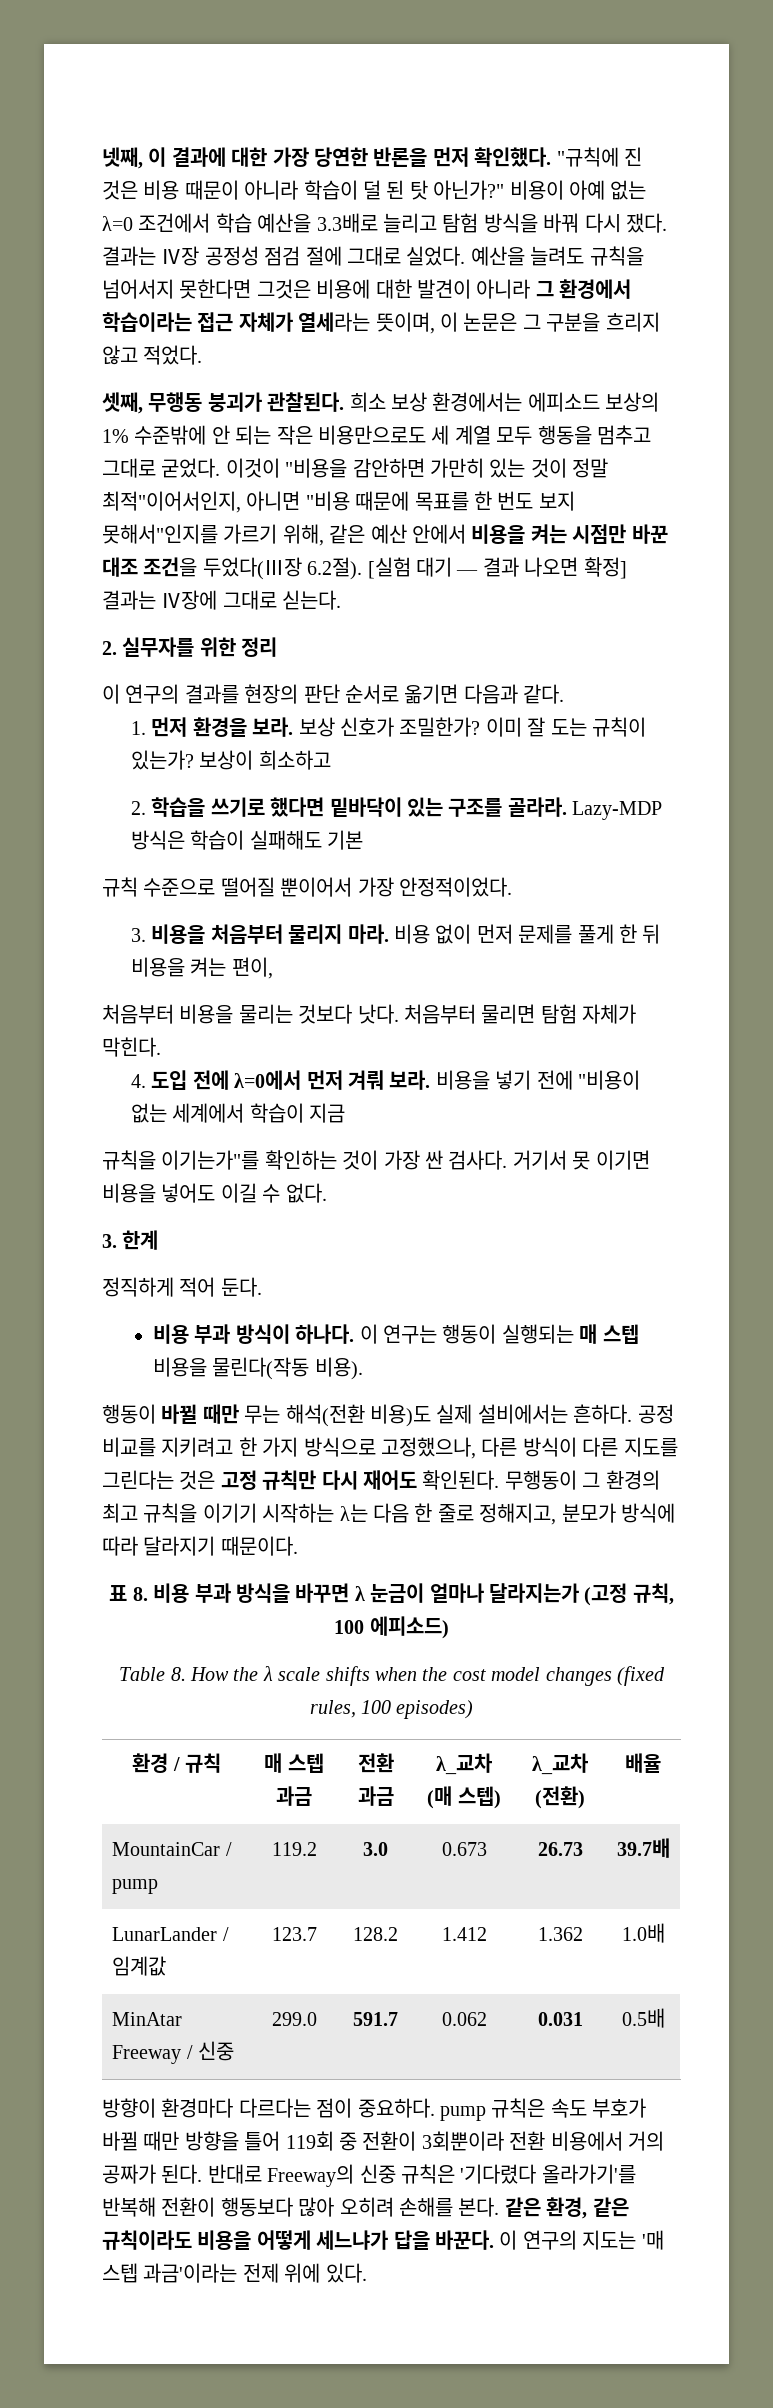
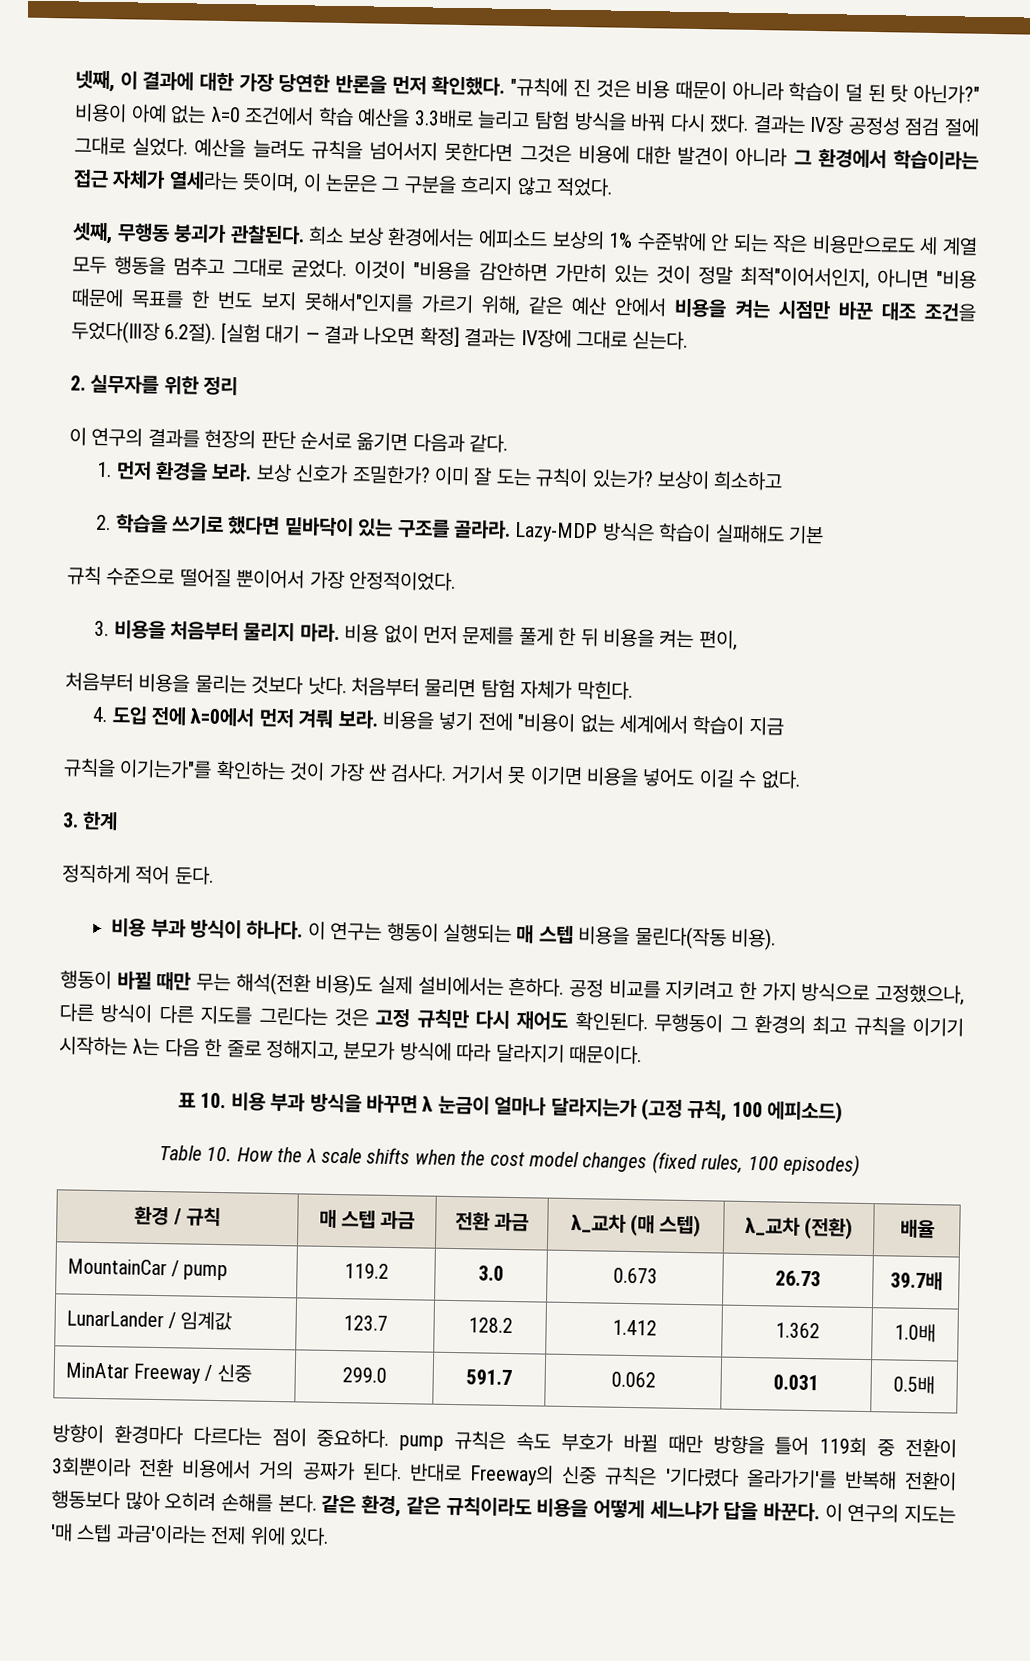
- 표 8. 비용 부과 방식을 바꾸면 λ 눈금이 얼마나 달라지는가 (고정 규칙, 100 에피소드)
+ 표 10. 비용 부과 방식을 바꾸면 λ 눈금이 얼마나 달라지는가 (고정 규칙, 100 에피소드)
- Table 8. How the λ scale shifts when the cost model changes (fixed rules, 100 episodes)
+ Table 10. How the λ scale shifts when the cost model changes (fixed rules, 100 episodes)

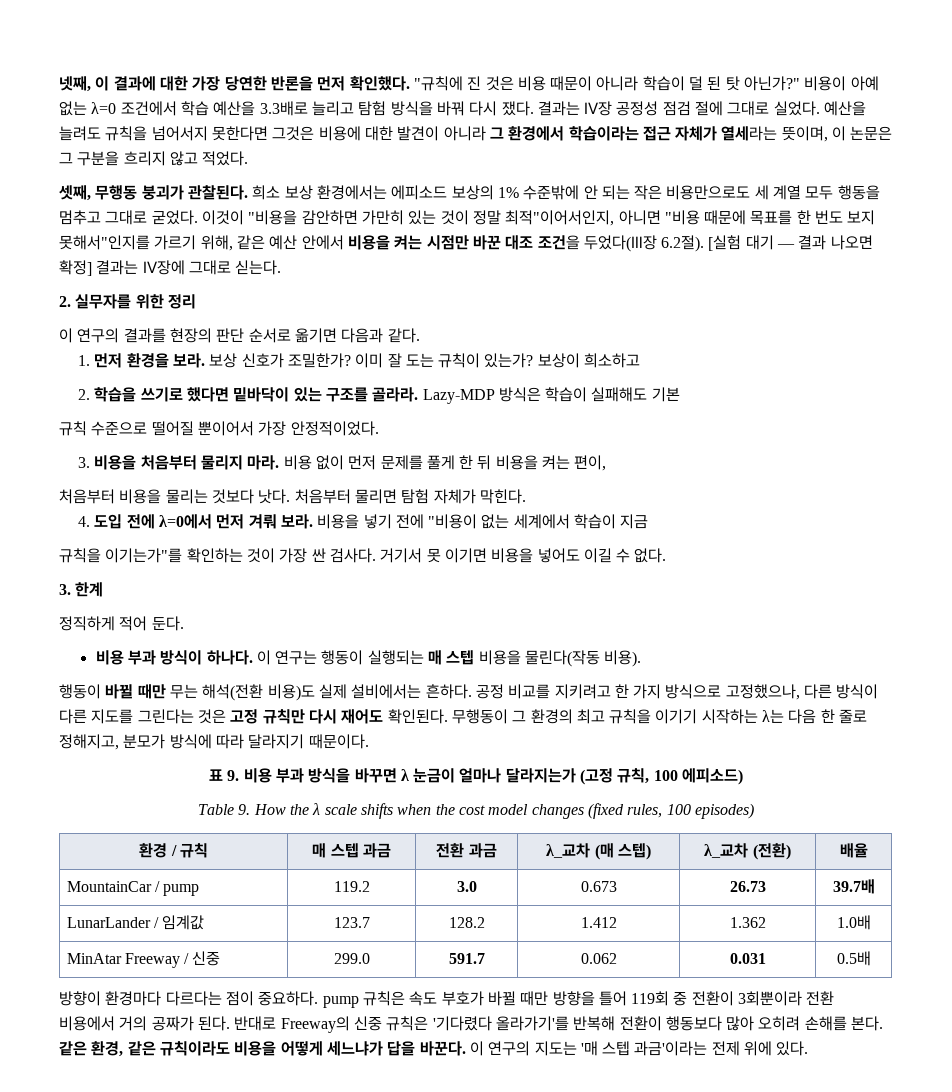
- 표 10. 비용 부과 방식을 바꾸면 λ 눈금이 얼마나 달라지는가 (고정 규칙, 100 에피소드)
+ 표 9. 비용 부과 방식을 바꾸면 λ 눈금이 얼마나 달라지는가 (고정 규칙, 100 에피소드)
- Table 10. How the λ scale shifts when the cost model changes (fixed rules, 100 episodes)
+ Table 9. How the λ scale shifts when the cost model changes (fixed rules, 100 episodes)

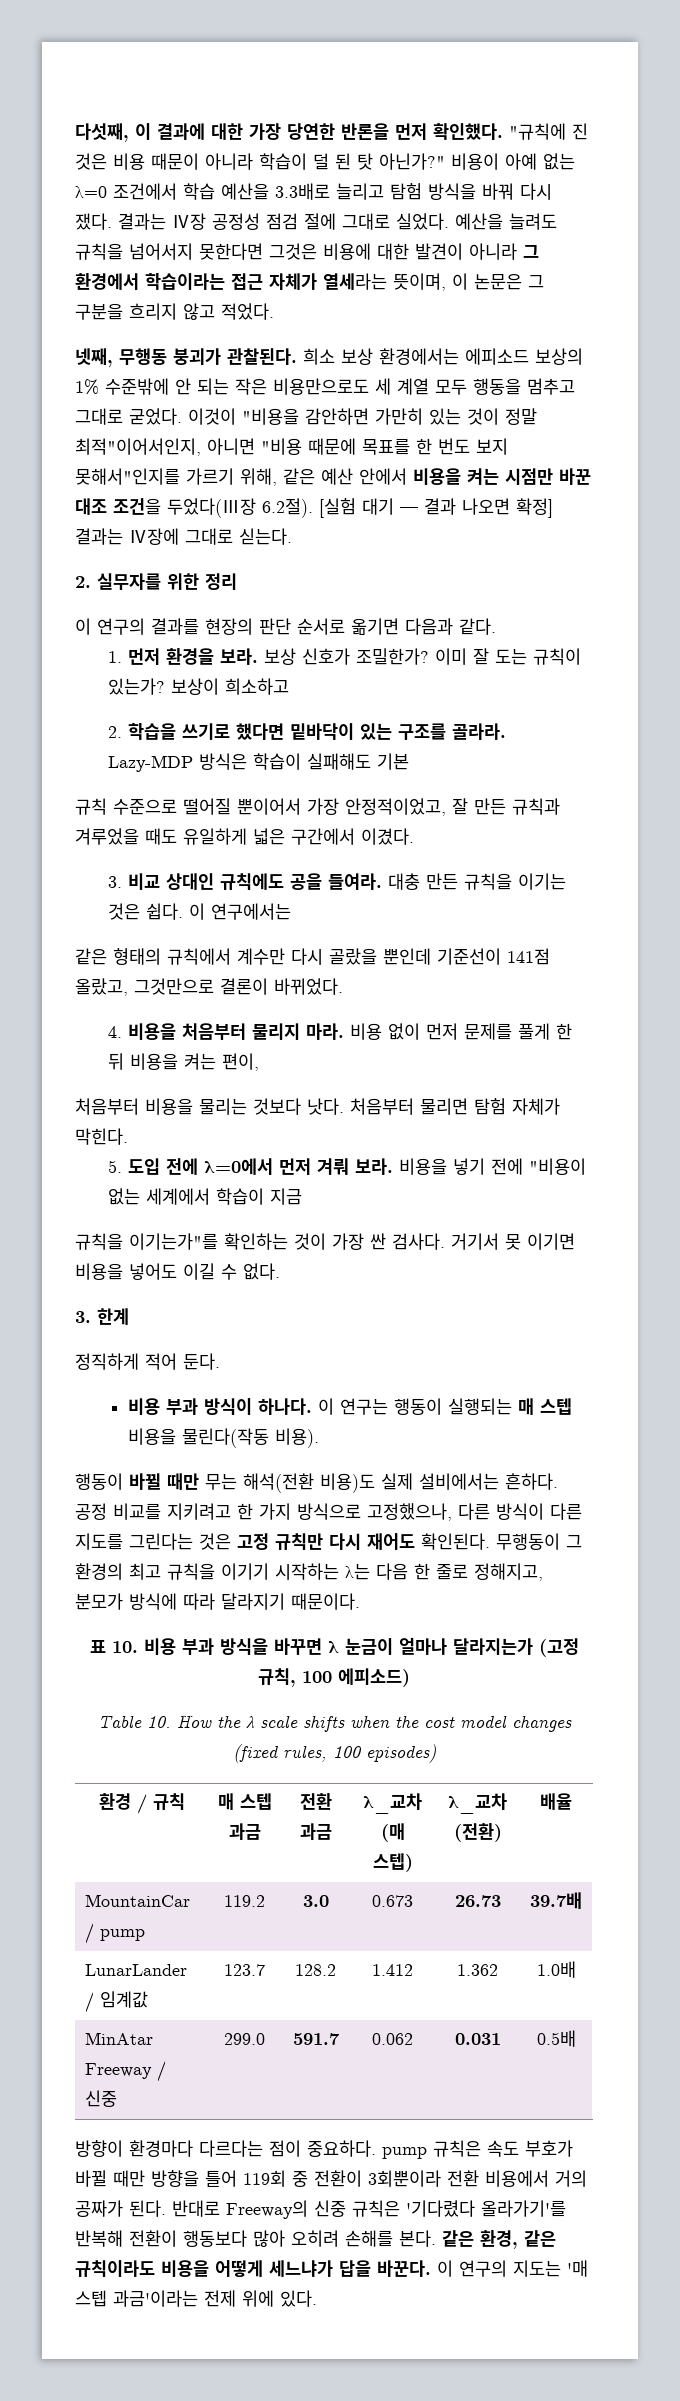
- 넷째, 이 결과에 대한 가장 당연한 반론을 먼저 확인했다.
+ 다섯째, 이 결과에 대한 가장 당연한 반론을 먼저 확인했다.
- 셋째, 무행동 붕괴가 관찰된다.
+ 넷째, 무행동 붕괴가 관찰된다.
- 규칙 수준으로 떨어질 뿐이어서 가장 안정적이었다.
- 3. 비용을 처음부터 물리지 마라.
+ 규칙 수준으로 떨어질 뿐이어서 가장 안정적이었고, 잘 만든 규칙과 겨루었을 때도 유일하게 넓은 구간에서 이겼다.
+ 3. 비교 상대인 규칙에도 공을 들여라. 대충 만든 규칙을 이기는 것은 쉽다. 이 연구에서는
+ 같은 형태의 규칙에서 계수만 다시 골랐을 뿐인데 기준선이 141점 올랐고, 그것만으로 결론이 바뀌었다.
+ 4. 비용을 처음부터 물리지 마라.
- 4. 도입 전에 λ=0에서 먼저 겨뤄 보라.
+ 5. 도입 전에 λ=0에서 먼저 겨뤄 보라.
- 표 9. 비용 부과 방식을 바꾸면 λ 눈금이 얼마나 달라지는가 (고정 규칙, 100 에피소드)
+ 표 10. 비용 부과 방식을 바꾸면 λ 눈금이 얼마나 달라지는가 (고정 규칙, 100 에피소드)
- Table 9. How the λ scale shifts when the cost model changes (fixed rules, 100 episodes)
+ Table 10. How the λ scale shifts when the cost model changes (fixed rules, 100 episodes)

